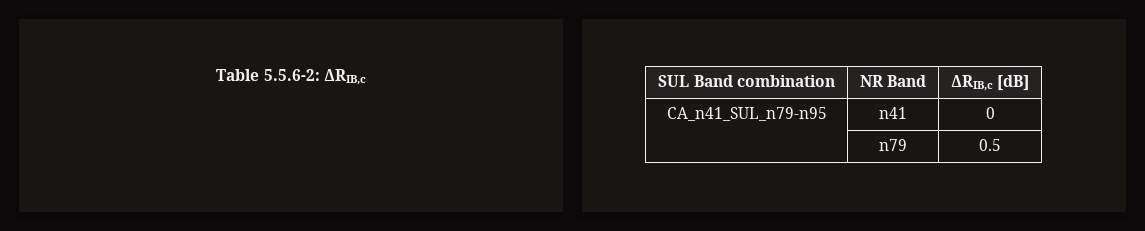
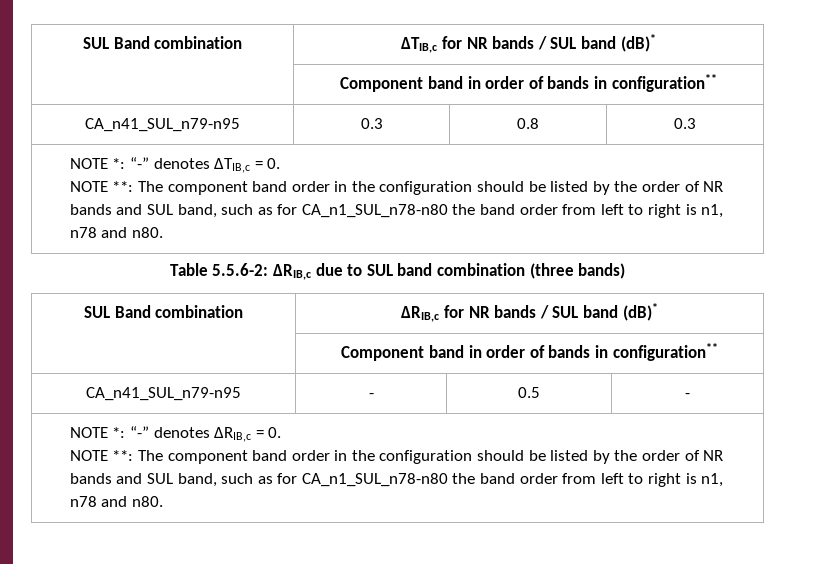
- Table 5.5.6-2: ΔRIB,c
- SUL Band combination | NR Band | ΔRIB,c [dB]
- CA_n41_SUL_n79-n95 | n41 | 0
- | n79 | 0.5
+ SUL Band combination | ΔTIB,c for NR bands / SUL band (dB)*
+ | Component band in order of bands in configuration**
+ CA_n41_SUL_n79-n95 | 0.3 | 0.8 | 0.3
+ NOTE *: “-” denotes ΔTIB,c = 0.
+ NOTE **: The component band order in the configuration should be listed by the order of NR bands and SUL band, such as for CA_n1_SUL_n78-n80 the band order from left to right is n1, n78 and n80.
+ Table 5.5.6-2: ΔRIB,c due to SUL band combination (three bands)
+ SUL Band combination | ΔRIB,c for NR bands / SUL band (dB)*
+ | Component band in order of bands in configuration**
+ CA_n41_SUL_n79-n95 | - | 0.5 | -
+ NOTE *: “-” denotes ΔRIB,c = 0.
+ NOTE **: The component band order in the configuration should be listed by the order of NR bands and SUL band, such as for CA_n1_SUL_n78-n80 the band order from left to right is n1, n78 and n80.

